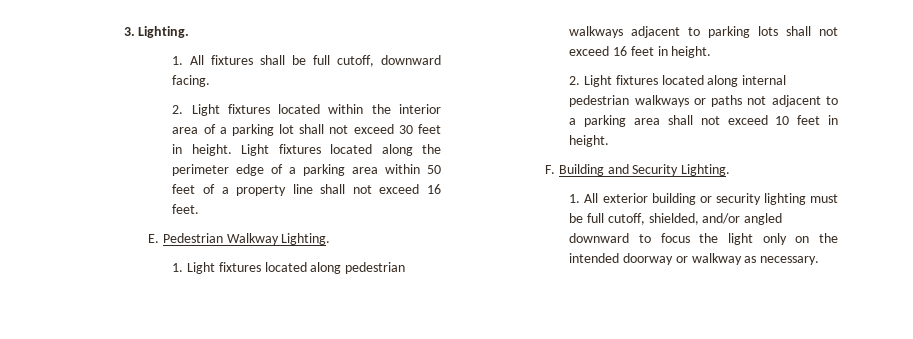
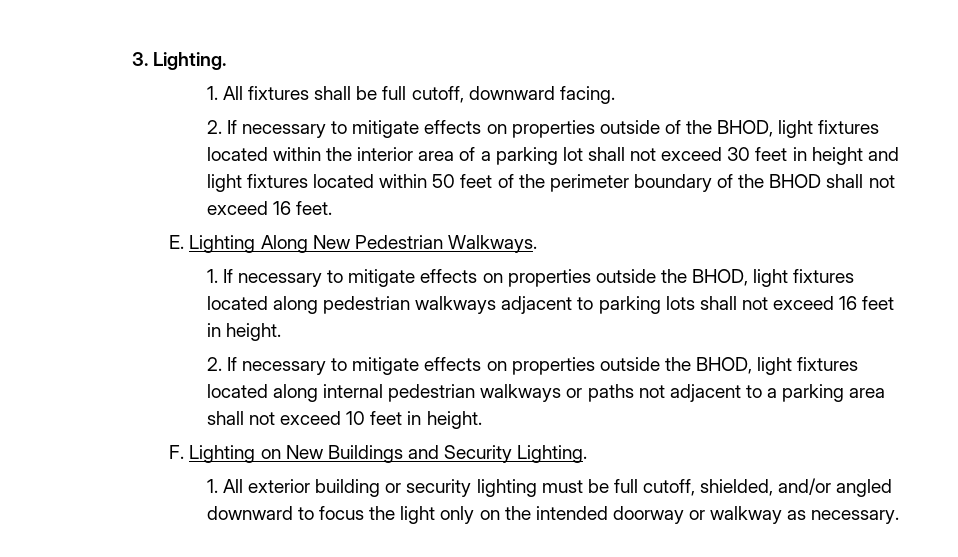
- 2. Light fixtures located within the interior area of a parking lot shall not exceed 30 feet in height. Light fixtures located along the perimeter edge of a parking area within 50 feet of a property line shall not exceed 16 feet.
+ 2. If necessary to mitigate effects on properties outside of the BHOD, light fixtures located within the interior area of a parking lot shall not exceed 30 feet in height and light fixtures located within 50 feet of the perimeter boundary of the BHOD shall not exceed 16 feet.
- E. Pedestrian Walkway Lighting.
- 1. Light fixtures located along pedestrian walkways adjacent to parking lots shall not exceed 16 feet in height.
+ E. Lighting Along New Pedestrian Walkways.
+ 1. If necessary to mitigate effects on properties outside the BHOD, light fixtures located along pedestrian walkways adjacent to parking lots shall not exceed 16 feet in height.
- 2. Light fixtures located along internal pedestrian walkways or paths not adjacent to a parking area shall not exceed 10 feet in height.
+ 2. If necessary to mitigate effects on properties outside the BHOD, light fixtures located along internal pedestrian walkways or paths not adjacent to a parking area shall not exceed 10 feet in height.
- F. Building and Security Lighting.
+ F. Lighting on New Buildings and Security Lighting.

